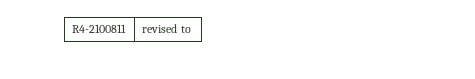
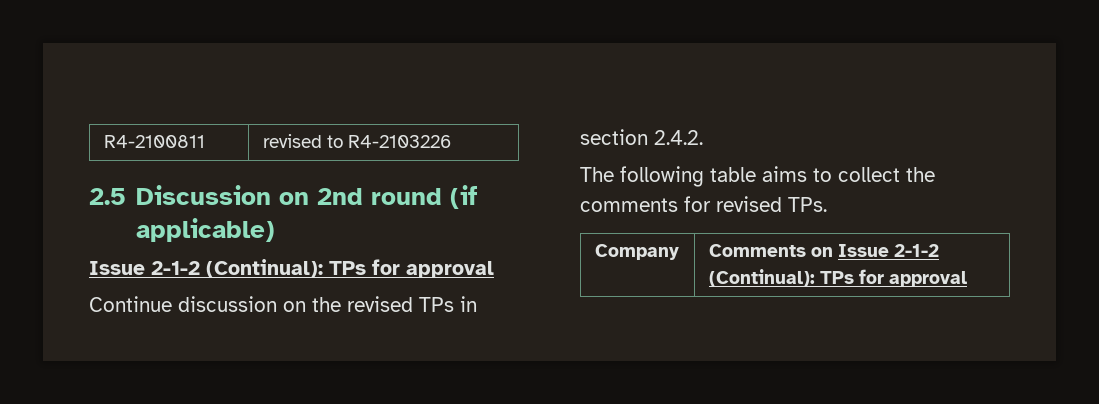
- R4-2100811 | revised to
+ R4-2100811 | revised to R4-2103226
+ 2.5 Discussion on 2nd round (if applicable)
+ Issue 2-1-2 (Continual): TPs for approval
+ Continue discussion on the revised TPs in section 2.4.2.
+ The following table aims to collect the comments for revised TPs.
+ Company | Comments on Issue 2-1-2 (Continual): TPs for approval

